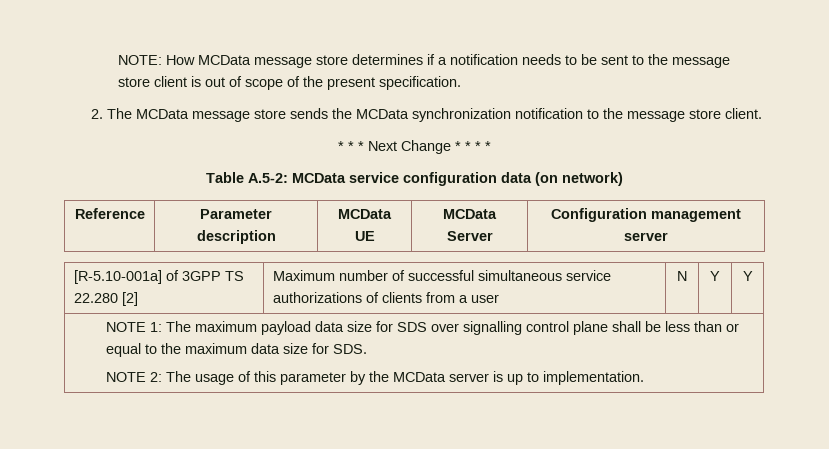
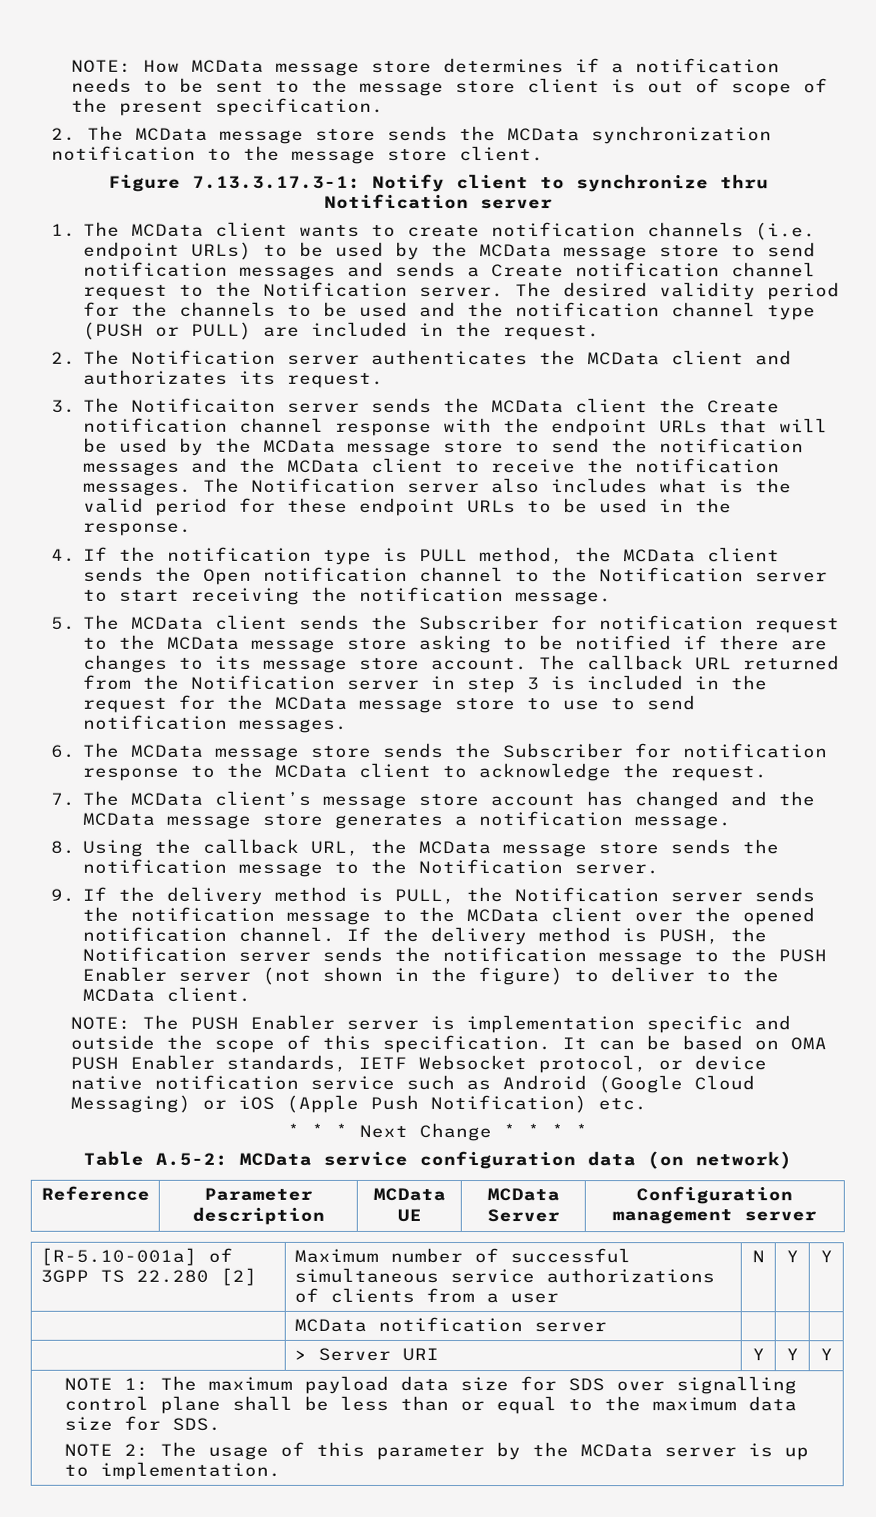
+ Figure 7.13.3.17.3-1: Notify client to synchronize thru Notification server
+ 1. The MCData client wants to create notification channels (i.e. endpoint URLs) to be used by the MCData message store to send notification messages and sends a Create notification channel request to the Notification server. The desired validity period for the channels to be used and the notification channel type (PUSH or PULL) are included in the request.
+ 2. The Notification server authenticates the MCData client and authorizates its request.
+ 3. The Notificaiton server sends the MCData client the Create notification channel response with the endpoint URLs that will be used by the MCData message store to send the notification messages and the MCData client to receive the notification messages. The Notification server also includes what is the valid period for these endpoint URLs to be used in the response.
+ 4. If the notification type is PULL method, the MCData client sends the Open notification channel to the Notification server to start receiving the notification message.
+ 5. The MCData client sends the Subscriber for notification request to the MCData message store asking to be notified if there are changes to its message store account. The callback URL returned from the Notification server in step 3 is included in the request for the MCData message store to use to send notification messages.
+ 6. The MCData message store sends the Subscriber for notification response to the MCData client to acknowledge the request.
+ 7. The MCData client’s message store account has changed and the MCData message store generates a notification message.
+ 8. Using the callback URL, the MCData message store sends the notification message to the Notification server.
+ 9. If the delivery method is PULL, the Notification server sends the notification message to the MCData client over the opened notification channel. If the delivery method is PUSH, the Notification server sends the notification message to the PUSH Enabler server (not shown in the figure) to deliver to the MCData client.
+ NOTE: The PUSH Enabler server is implementation specific and outside the scope of this specification. It can be based on OMA PUSH Enabler standards, IETF Websocket protocol, or device native notification service such as Android (Google Cloud Messaging) or iOS (Apple Push Notification) etc.
+ | MCData notification server | | |
+ | > Server URI | Y | Y | Y

